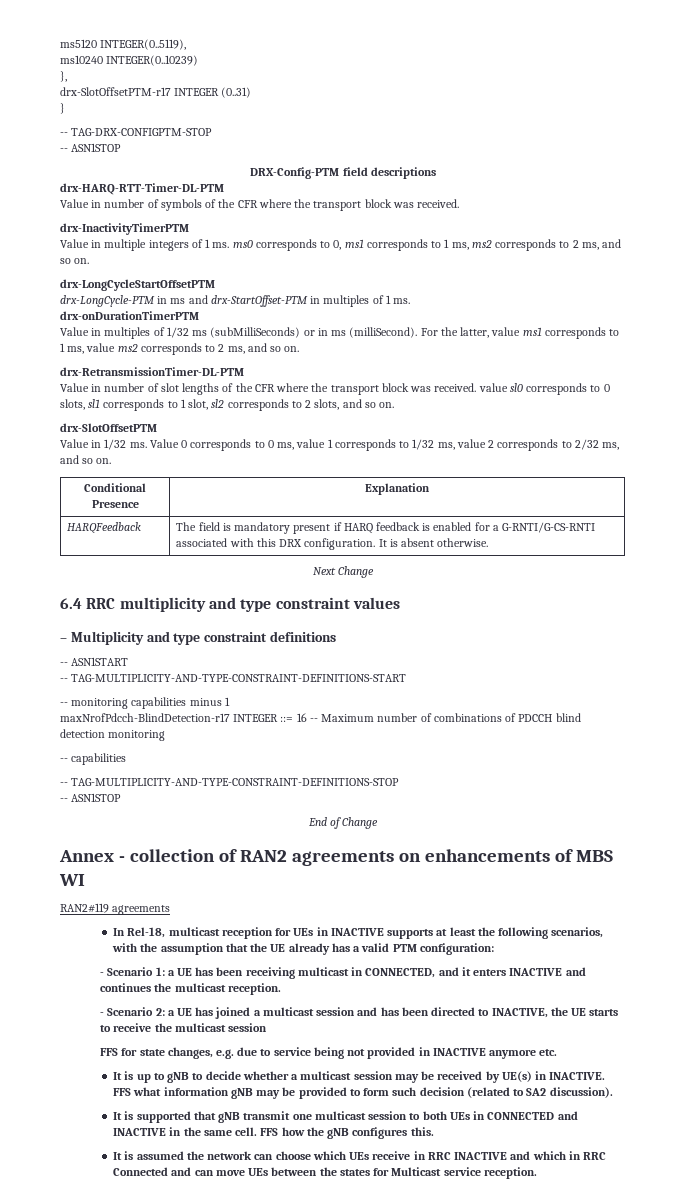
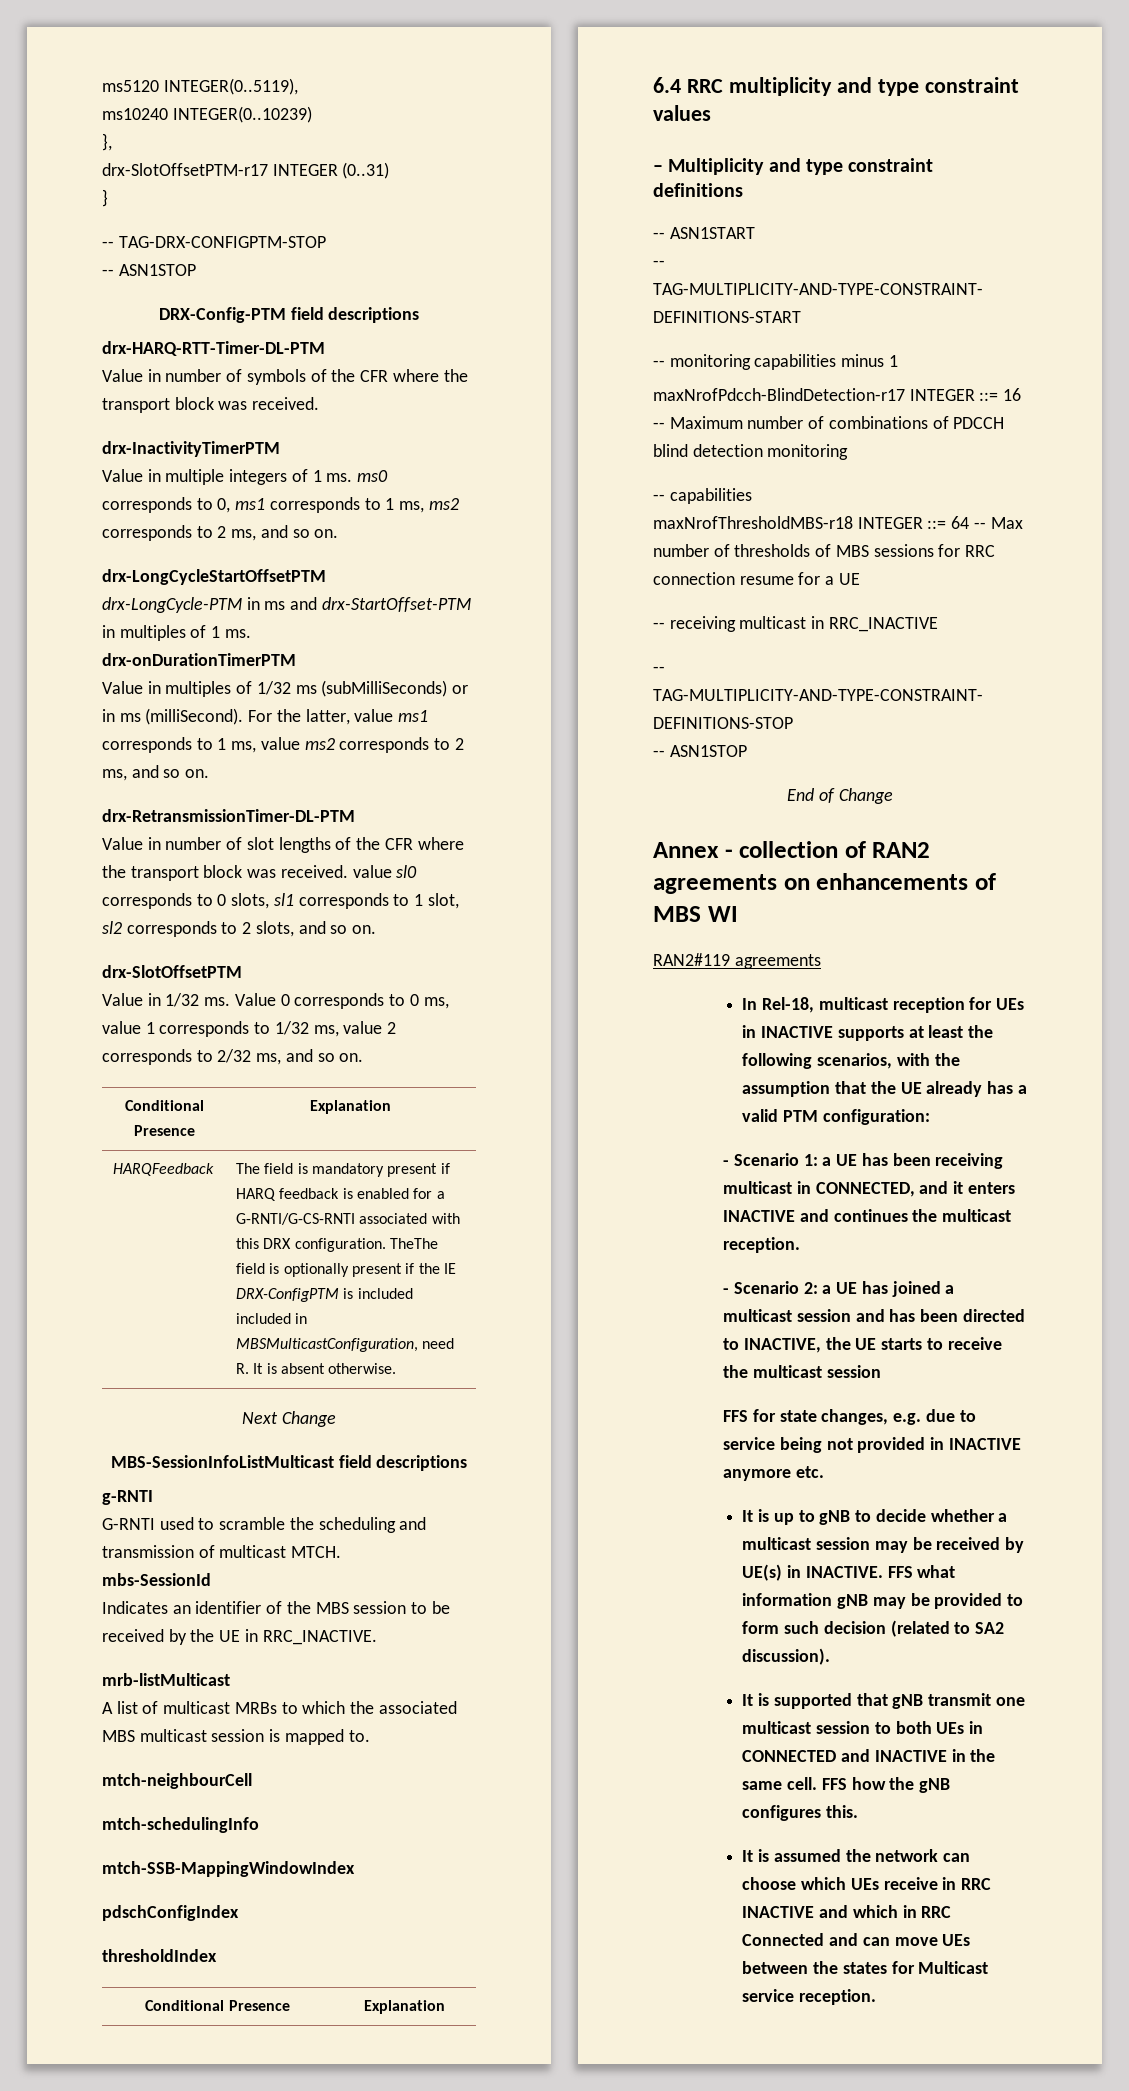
- HARQFeedback | The field is mandatory present if HARQ feedback is enabled for a G-RNTI/G-CS-RNTI associated with this DRX configuration. It is absent otherwise.
+ HARQFeedback | The field is mandatory present if HARQ feedback is enabled for a G-RNTI/G-CS-RNTI associated with this DRX configuration. TheThe field is optionally present if the IE DRX-ConfigPTM is included included in MBSMulticastConfiguration, need R. It is absent otherwise.
+ MBS-SessionInfoListMulticast field descriptions
+ g-RNTI
+ G-RNTI used to scramble the scheduling and transmission of multicast MTCH.
+ mbs-SessionId
+ Indicates an identifier of the MBS session to be received by the UE in RRC_INACTIVE.
+ mrb-listMulticast
+ A list of multicast MRBs to which the associated MBS multicast session is mapped to.
+ mtch-neighbourCell
+ mtch-schedulingInfo
+ mtch-SSB-MappingWindowIndex
+ pdschConfigIndex
+ thresholdIndex
+ Conditional Presence | Explanation
+ maxNrofThresholdMBS-r18 INTEGER ::= 64 -- Max number of thresholds of MBS sessions for RRC connection resume for a UE
+ -- receiving multicast in RRC_INACTIVE

